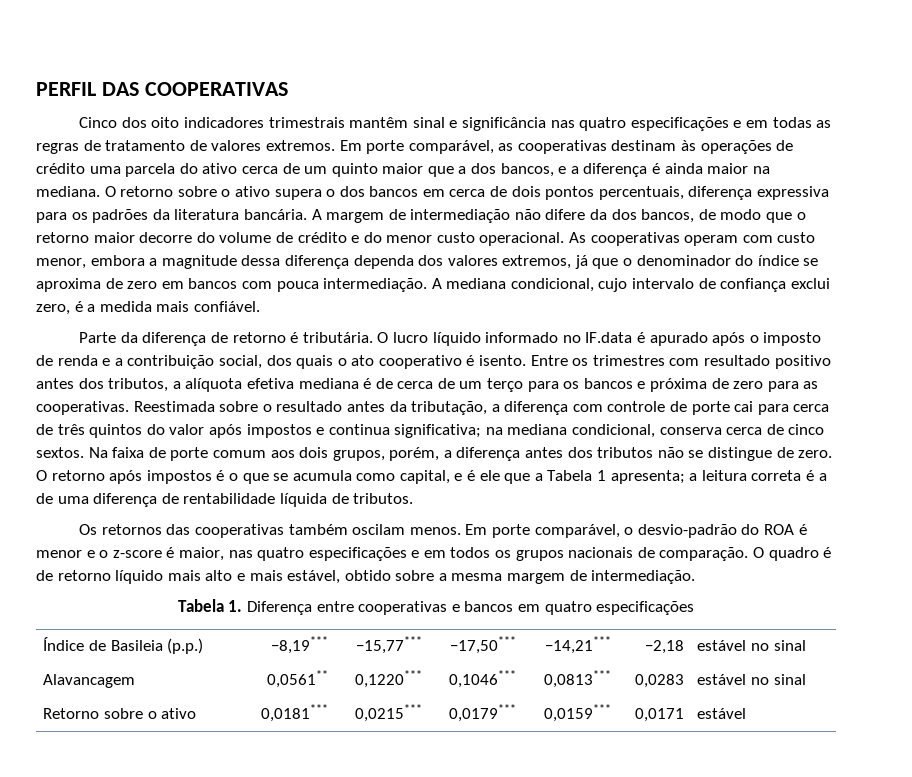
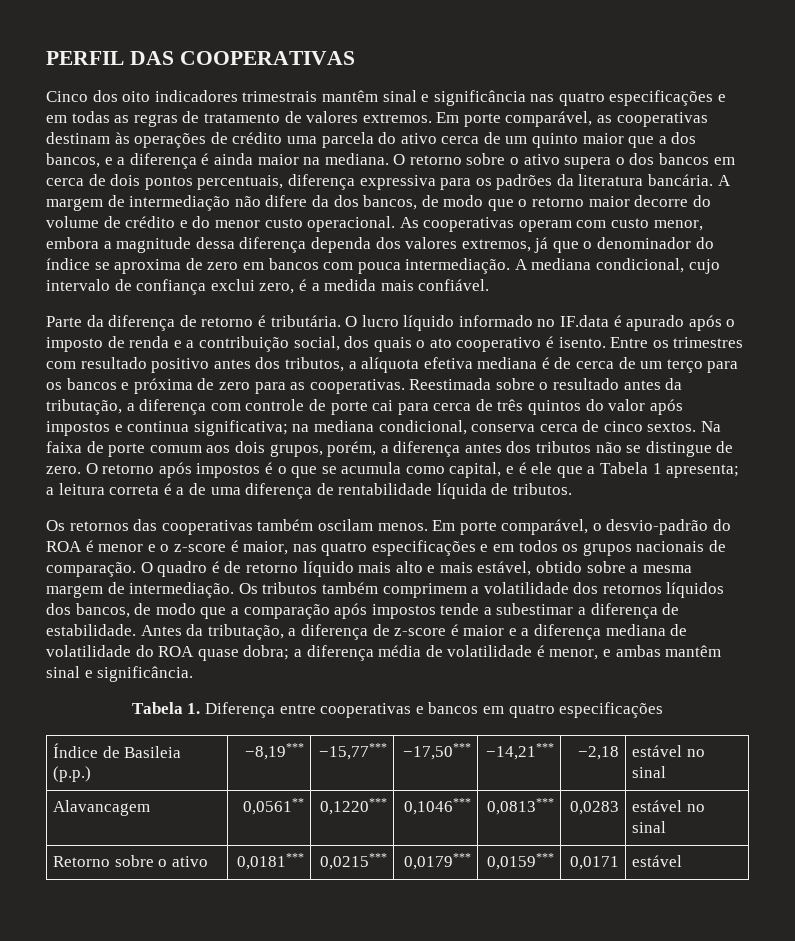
+ Os tributos também comprimem a volatilidade dos retornos líquidos dos bancos, de modo que a comparação após impostos tende a subestimar a diferença de estabilidade. Antes da tributação, a diferença de z-score é maior e a diferença mediana de volatilidade do ROA quase dobra; a diferença média de volatilidade é menor, e ambas mantêm sinal e significância.

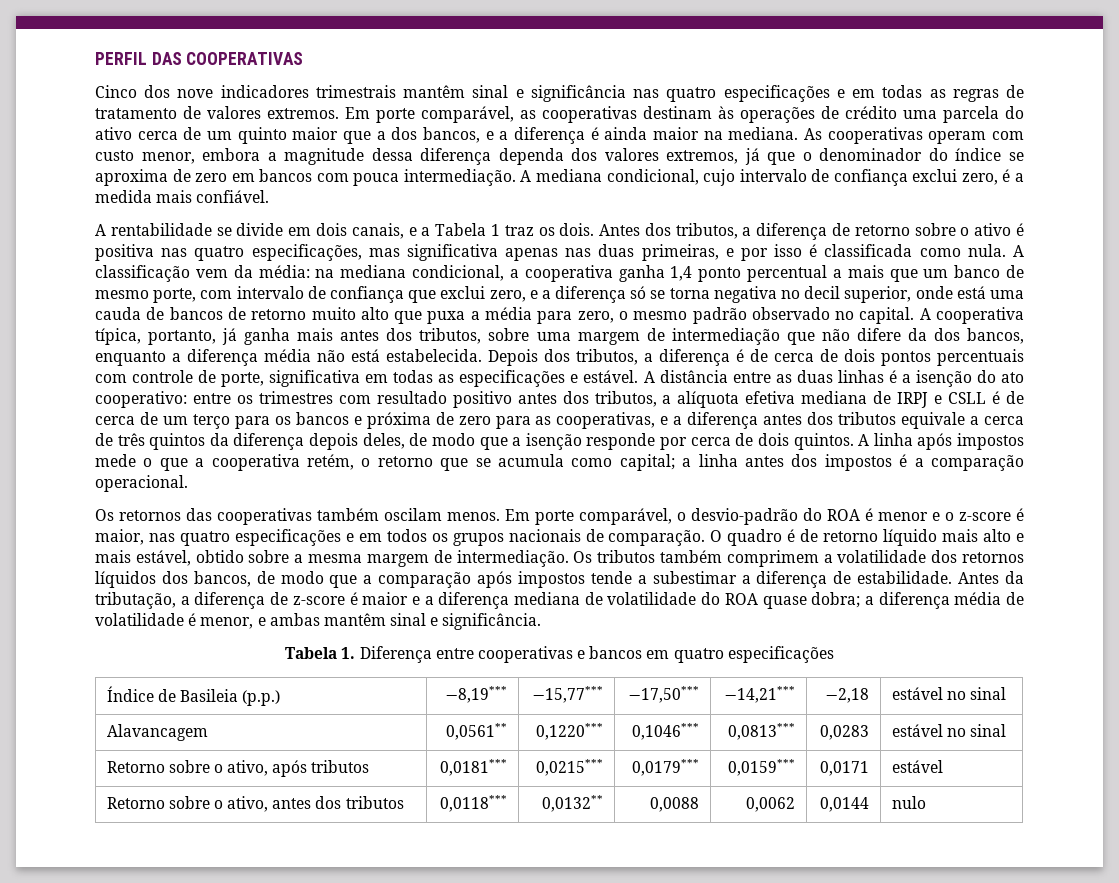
- Cinco dos oito indicadores trimestrais mantêm sinal e significância nas quatro especificações e em todas as regras de tratamento de valores extremos.
+ Cinco dos nove indicadores trimestrais mantêm sinal e significância nas quatro especificações e em todas as regras de tratamento de valores extremos.
- O retorno sobre o ativo supera o dos bancos em cerca de dois pontos percentuais, diferença expressiva para os padrões da literatura bancária. A margem de intermediação não difere da dos bancos, de modo que o retorno maior decorre do volume de crédito e do menor custo operacional.
- Parte da diferença de retorno é tributária. O lucro líquido informado no IF.data é apurado após o imposto de renda e a contribuição social, dos quais o ato cooperativo é isento. Entre os trimestres com resultado positivo antes dos tributos, a alíquota efetiva mediana é de cerca de um terço para os bancos e próxima de zero para as cooperativas. Reestimada sobre o resultado antes da tributação, a diferença com controle de porte cai para cerca de três quintos do valor após impostos e continua significativa; na mediana condicional, conserva cerca de cinco sextos. Na faixa de porte comum aos dois grupos, porém, a diferença antes dos tributos não se distingue de zero. O retorno após impostos é o que se acumula como capital, e é ele que a Tabela 1 apresenta; a leitura correta é a de uma diferença de rentabilidade líquida de tributos.
+ A rentabilidade se divide em dois canais, e a Tabela 1 traz os dois. Antes dos tributos, a diferença de retorno sobre o ativo é positiva nas quatro especificações, mas significativa apenas nas duas primeiras, e por isso é classificada como nula. A classificação vem da média: na mediana condicional, a cooperativa ganha 1,4 ponto percentual a mais que um banco de mesmo porte, com intervalo de confiança que exclui zero, e a diferença só se torna negativa no decil superior, onde está uma cauda de bancos de retorno muito alto que puxa a média para zero, o mesmo padrão observado no capital. A cooperativa típica, portanto, já ganha mais antes dos tributos, sobre uma margem de intermediação que não difere da dos bancos, enquanto a diferença média não está estabelecida. Depois dos tributos, a diferença é de cerca de dois pontos percentuais com controle de porte, significativa em todas as especificações e estável. A distância entre as duas linhas é a isenção do ato cooperativo: entre os trimestres com resultado positivo antes dos tributos, a alíquota efetiva mediana de IRPJ e CSLL é de cerca de um terço para os bancos e próxima de zero para as cooperativas, e a diferença antes dos tributos equivale a cerca de três quintos da diferença depois deles, de modo que a isenção responde por cerca de dois quintos. A linha após impostos mede o que a cooperativa retém, o retorno que se acumula como capital; a linha antes dos impostos é a comparação operacional.
- Retorno sobre o ativo | 0,0181*** | 0,0215*** | 0,0179*** | 0,0159*** | 0,0171 | estável
+ Retorno sobre o ativo, após tributos | 0,0181*** | 0,0215*** | 0,0179*** | 0,0159*** | 0,0171 | estável
+ Retorno sobre o ativo, antes dos tributos | 0,0118*** | 0,0132** | 0,0088 | 0,0062 | 0,0144 | nulo

